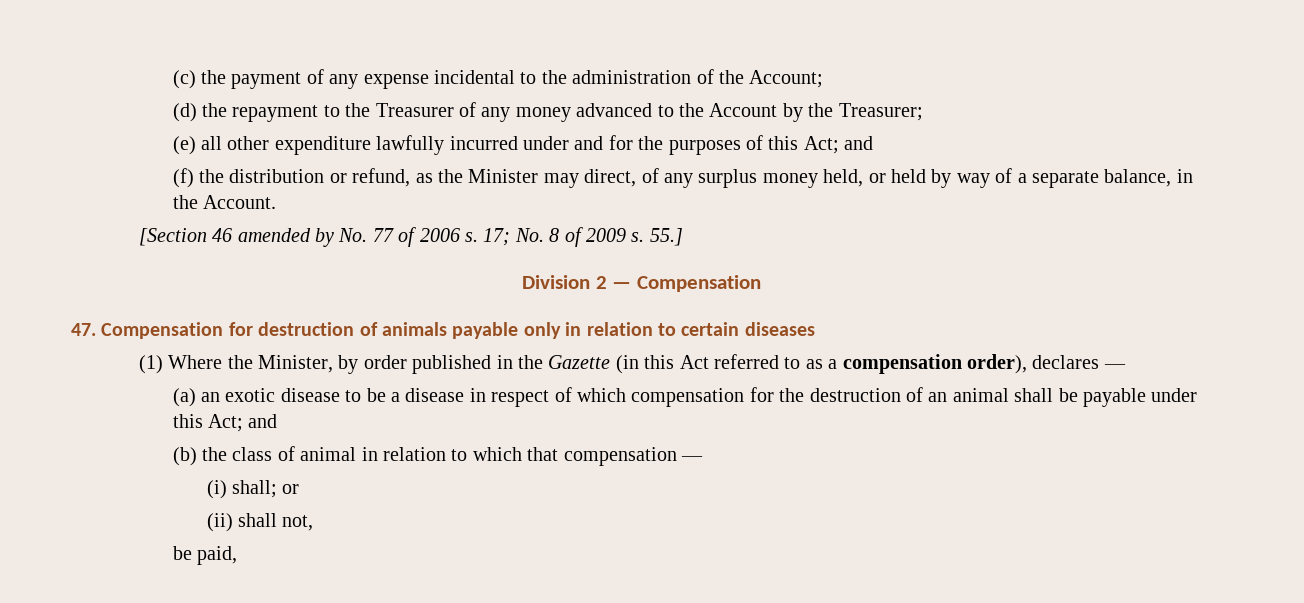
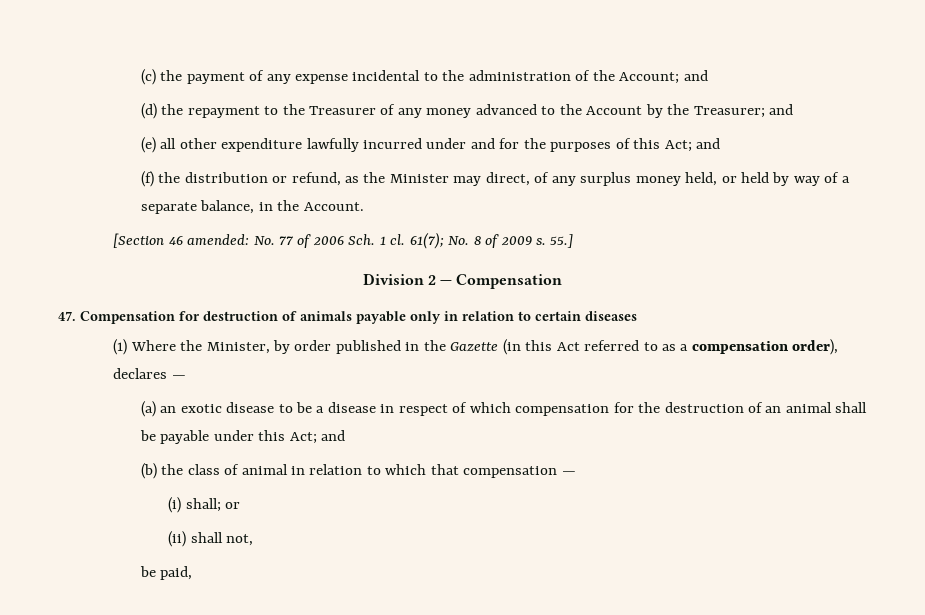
- (c) the payment of any expense incidental to the administration of the Account;
+ (c) the payment of any expense incidental to the administration of the Account; and
- (d) the repayment to the Treasurer of any money advanced to the Account by the Treasurer;
+ (d) the repayment to the Treasurer of any money advanced to the Account by the Treasurer; and
- [Section 46 amended by No. 77 of 2006 s. 17; No. 8 of 2009 s.
+ [Section 46 amended: No. 77 of 2006 Sch. 1 cl. 61(7); No. 8 of 2009 s.

